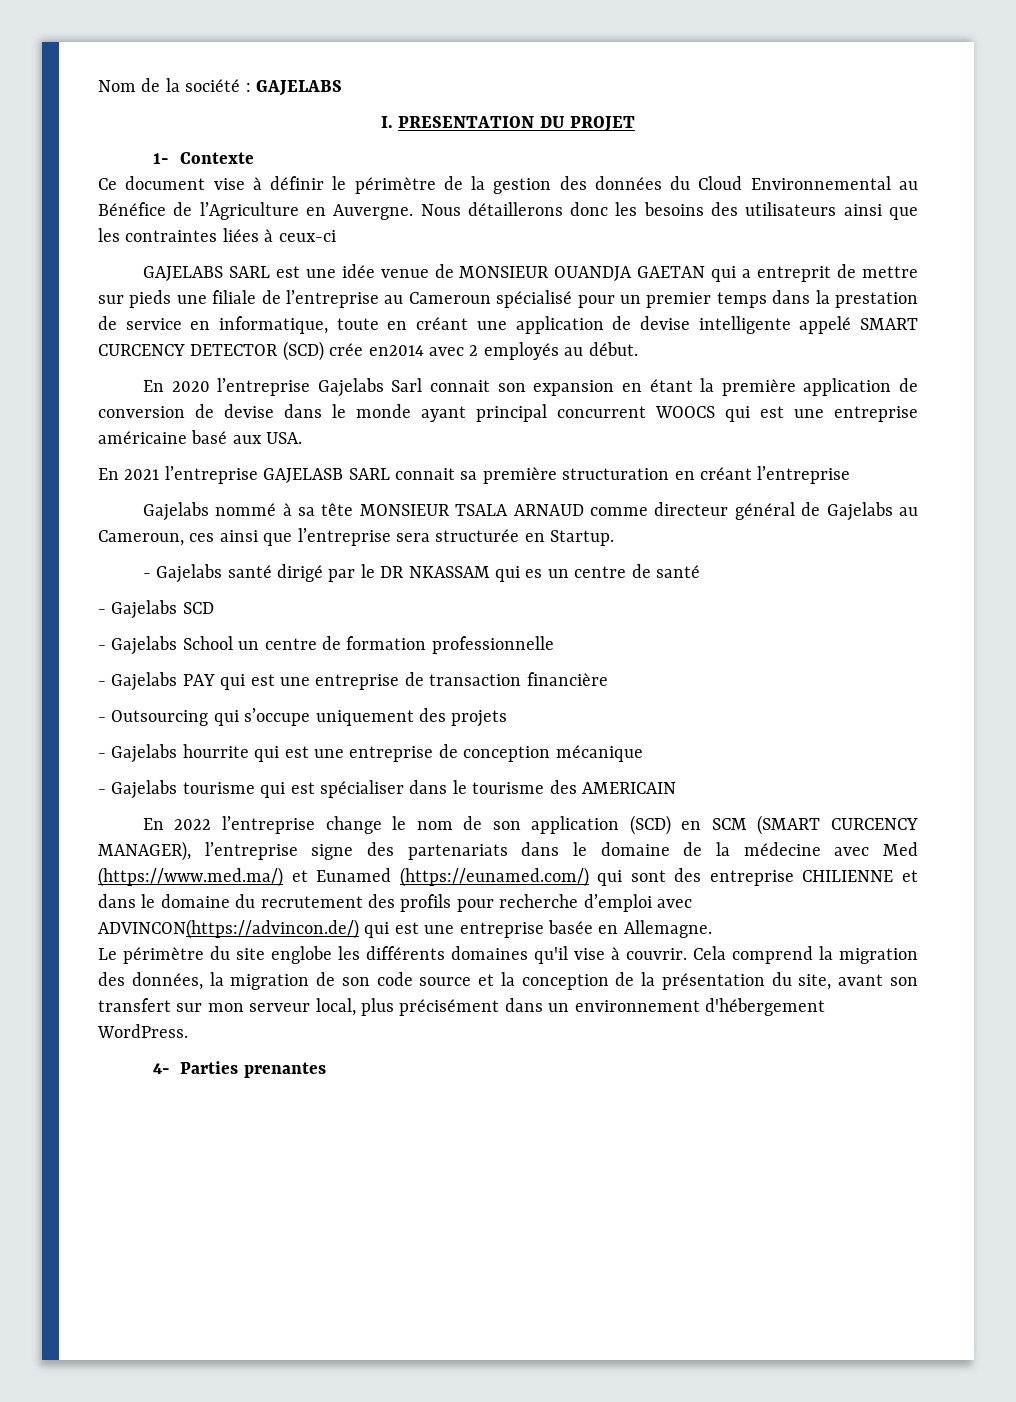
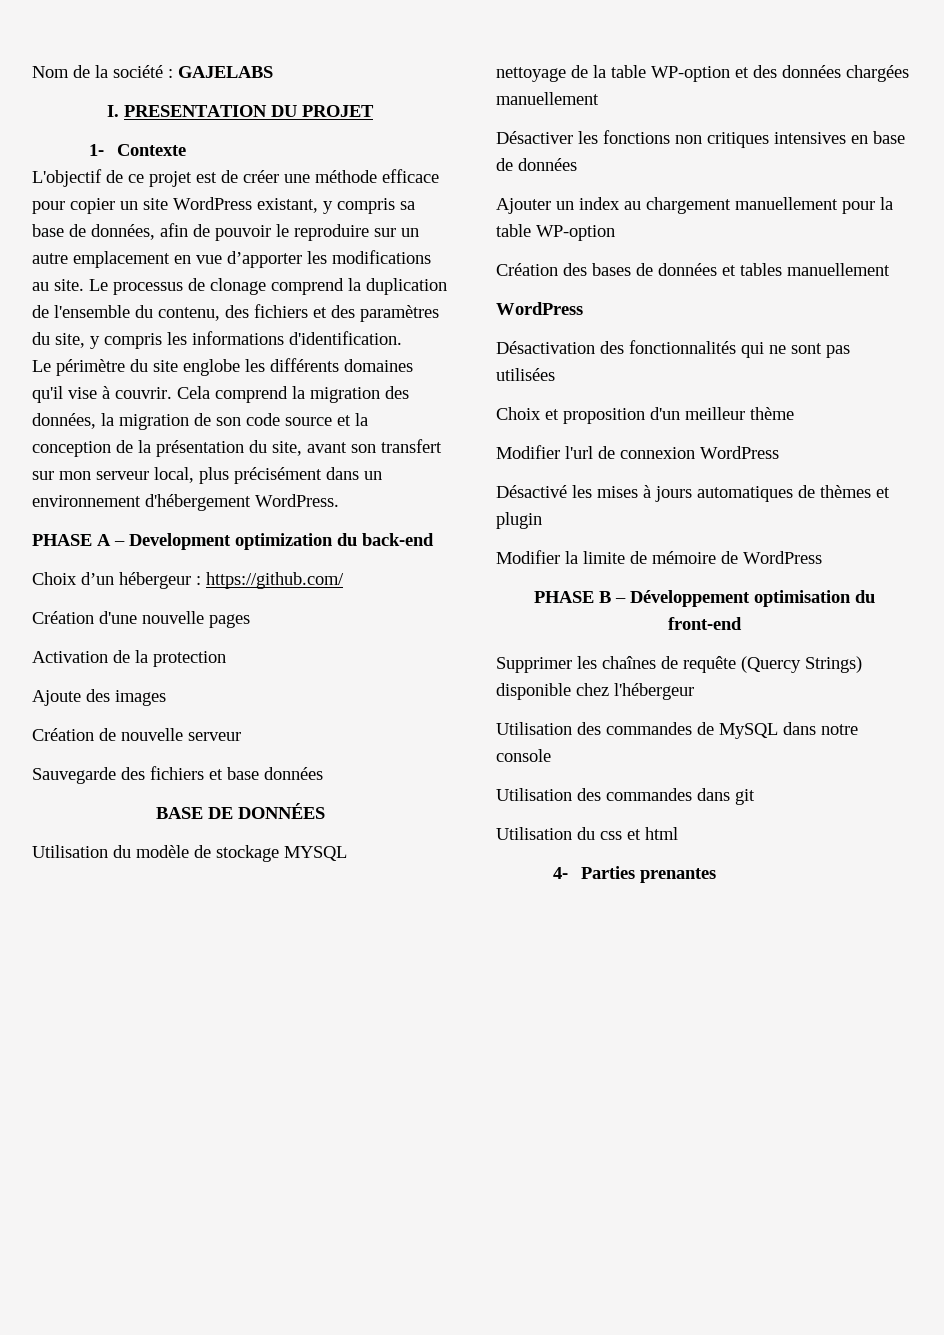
- Ce document vise à définir le périmètre de la gestion des données du Cloud Environnemental au Bénéfice de l’Agriculture en Auvergne. Nous détaillerons donc les besoins des utilisateurs ainsi que les contraintes liées à ceux-ci
- GAJELABS SARL est une idée venue de MONSIEUR OUANDJA GAETAN qui a entreprit de mettre sur pieds une filiale de l’entreprise au Cameroun spécialisé pour un premier temps dans la prestation de service en informatique, toute en créant une application de devise intelligente appelé SMART CURCENCY DETECTOR (SCD) crée en2014 avec 2 employés au début.
- En 2020 l’entreprise Gajelabs Sarl connait son expansion en étant la première application de conversion de devise dans le monde ayant principal concurrent WOOCS qui est une entreprise américaine basé aux USA.
- En 2021 l’entreprise GAJELASB SARL connait sa première structuration en créant l’entreprise
- Gajelabs nommé à sa tête MONSIEUR TSALA ARNAUD comme directeur général de Gajelabs au Cameroun, ces ainsi que l’entreprise sera structurée en Startup.
- - Gajelabs santé dirigé par le DR NKASSAM qui es un centre de santé
- - Gajelabs SCD
- - Gajelabs School un centre de formation professionnelle
- - Gajelabs PAY qui est une entreprise de transaction financière
- - Outsourcing qui s’occupe uniquement des projets
- - Gajelabs hourrite qui est une entreprise de conception mécanique
- - Gajelabs tourisme qui est spécialiser dans le tourisme des AMERICAIN
- En 2022 l’entreprise change le nom de son application (SCD) en SCM (SMART CURCENCY MANAGER), l’entreprise signe des partenariats dans le domaine de la médecine avec Med (https://www.med.ma/) et Eunamed (https://eunamed.com/) qui sont des entreprise CHILIENNE et dans le domaine du recrutement des profils pour recherche d’emploi avec ADVINCON(https://advincon.de/) qui est une entreprise basée en Allemagne.
+ L'objectif de ce projet est de créer une méthode efficace pour copier un site WordPress existant, y compris sa base de données, afin de pouvoir le reproduire sur un autre emplacement en vue d’apporter les modifications au site. Le processus de clonage comprend la duplication de l'ensemble du contenu, des fichiers et des paramètres du site, y compris les informations d'identification.
+ PHASE A – Development optimization du back-end
+ Choix d’un hébergeur : https://github.com/
+ Création d'une nouvelle pages
+ Activation de la protection
+ Ajoute des images
+ Création de nouvelle serveur
+ Sauvegarde des fichiers et base données
+ BASE DE DONNÉES
+ Utilisation du modèle de stockage MYSQL
+ nettoyage de la table WP-option et des données chargées manuellement
+ Désactiver les fonctions non critiques intensives en base de données
+ Ajouter un index au chargement manuellement pour la table WP-option
+ Création des bases de données et tables manuellement
+ WordPress
+ Désactivation des fonctionnalités qui ne sont pas utilisées
+ Choix et proposition d'un meilleur thème
+ Modifier l'url de connexion WordPress
+ Désactivé les mises à jours automatiques de thèmes et plugin
+ Modifier la limite de mémoire de WordPress
+ PHASE B – Développement optimisation du front-end
+ Supprimer les chaînes de requête (Quercy Strings) disponible chez l'hébergeur
+ Utilisation des commandes de MySQL dans notre console
+ Utilisation des commandes dans git
+ Utilisation du css et html

